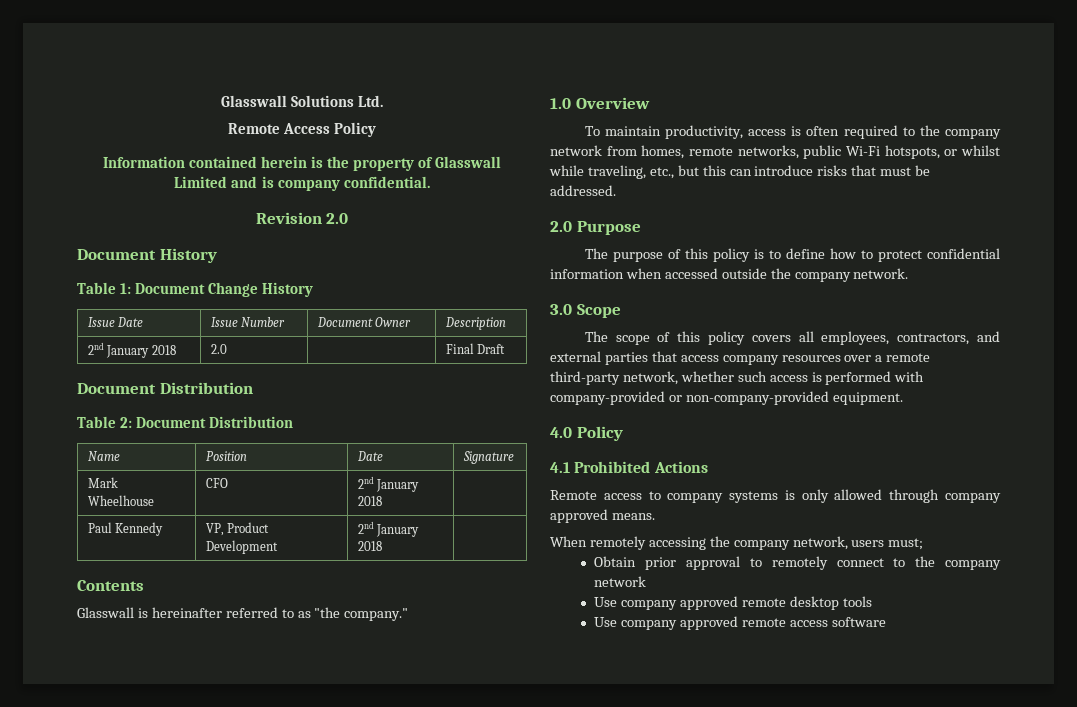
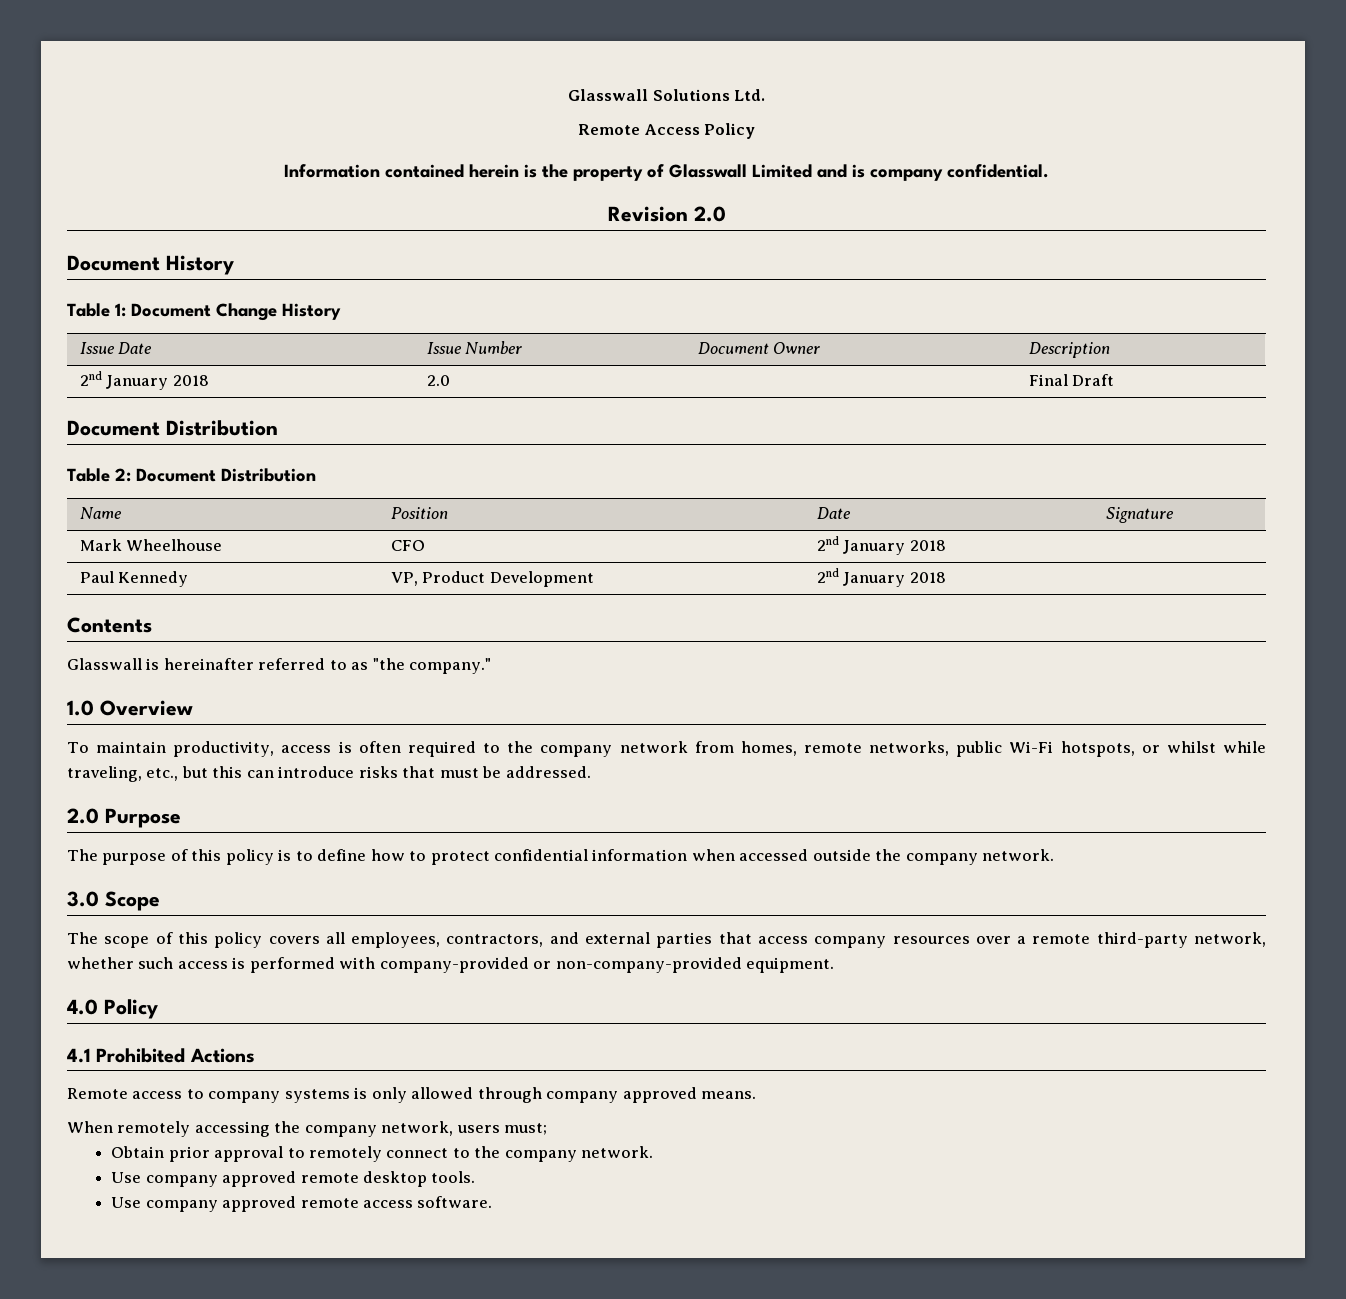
- Obtain prior approval to remotely connect to the company network
+ Obtain prior approval to remotely connect to the company network.
- Use company approved remote desktop tools
+ Use company approved remote desktop tools.
- Use company approved remote access software
+ Use company approved remote access software.

